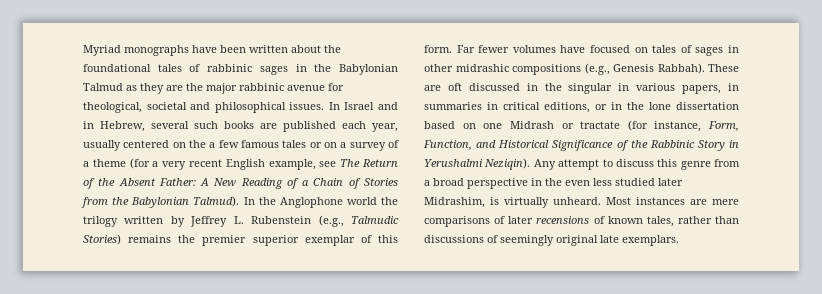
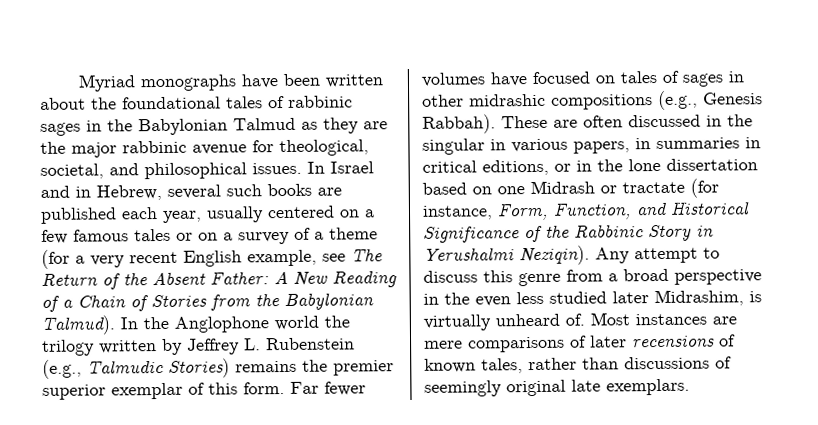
- Myriad monographs have been written about the foundational tales of rabbinic sages in the Babylonian Talmud as they are the major rabbinic avenue for theological, societal and philosophical issues.
+ Myriad monographs have been written about the foundational tales of rabbinic sages in the Babylonian Talmud as they are the major rabbinic avenue for theological, societal, and philosophical issues.
- In Israel and in Hebrew, several such books are published each year, usually centered on the a few famous tales or on a survey of a theme (for a very recent English example, see The Return of the Absent Father: A New Reading of a Chain of Stories from the Babylonian Talmud).
+ In Israel and in Hebrew, several such books are published each year, usually centered on a few famous tales or on a survey of a theme (for a very recent English example, see The Return of the Absent Father: A New Reading of a Chain of Stories from the Babylonian Talmud).
- These are oft discussed in the singular in various papers, in summaries in critical editions, or in the lone dissertation based on one Midrash or tractate (for instance, Form, Function, and Historical Significance of the Rabbinic Story in Yerushalmi Neziqin).
+ These are often discussed in the singular in various papers, in summaries in critical editions, or in the lone dissertation based on one Midrash or tractate (for instance, Form, Function, and Historical Significance of the Rabbinic Story in Yerushalmi Neziqin).
- Any attempt to discuss this genre from a broad perspective in the even less studied later Midrashim, is virtually unheard.
+ Any attempt to discuss this genre from a broad perspective in the even less studied later Midrashim, is virtually unheard of.

